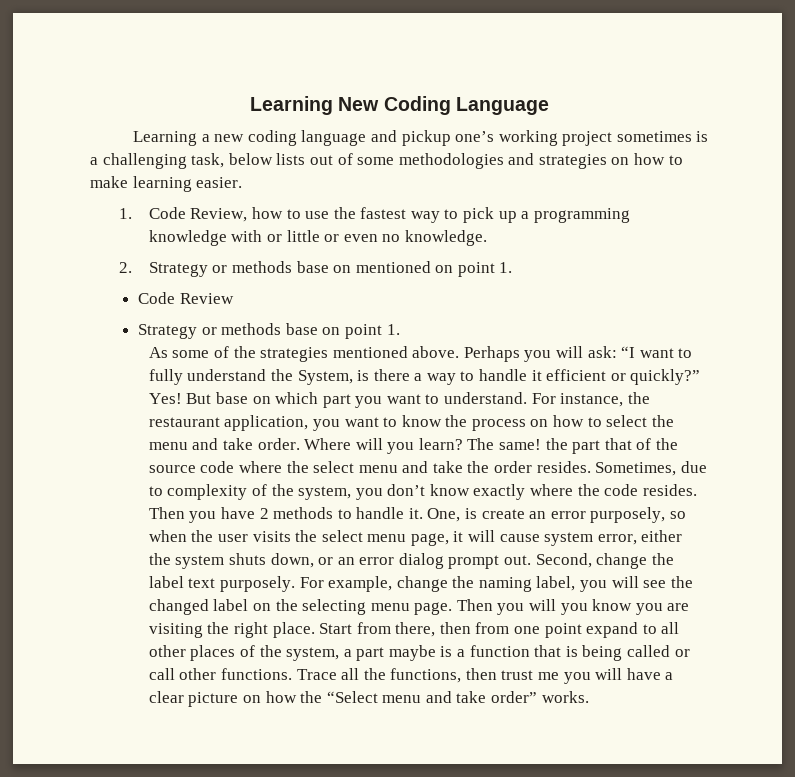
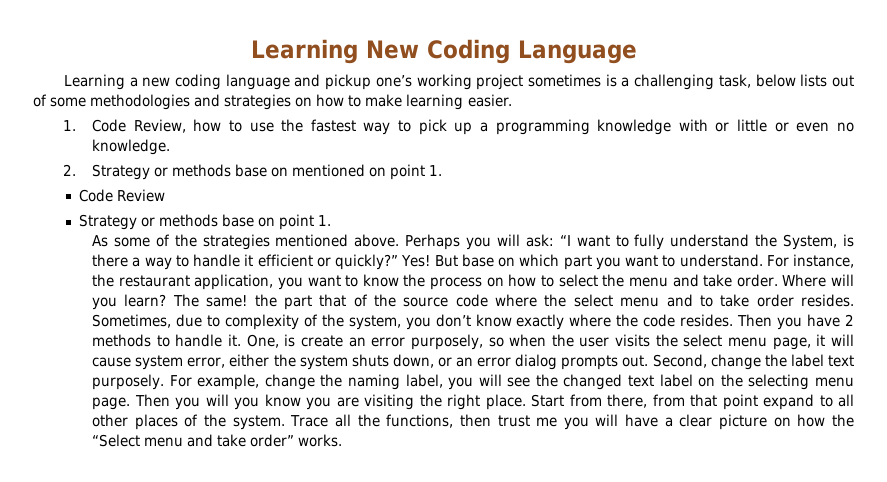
- The same! the part that of the source code where the select menu and take the order resides.
+ The same! the part that of the source code where the select menu and to take order resides.
- One, is create an error purposely, so when the user visits the select menu page, it will cause system error, either the system shuts down, or an error dialog prompt out.
+ One, is create an error purposely, so when the user visits the select menu page, it will cause system error, either the system shuts down, or an error dialog prompts out.
- For example, change the naming label, you will see the changed label on the selecting menu page.
+ For example, change the naming label, you will see the changed text label on the selecting menu page.
- Start from there, then from one point expand to all other places of the system, a part maybe is a function that is being called or call other functions.
+ Start from there, from that point expand to all other places of the system.

